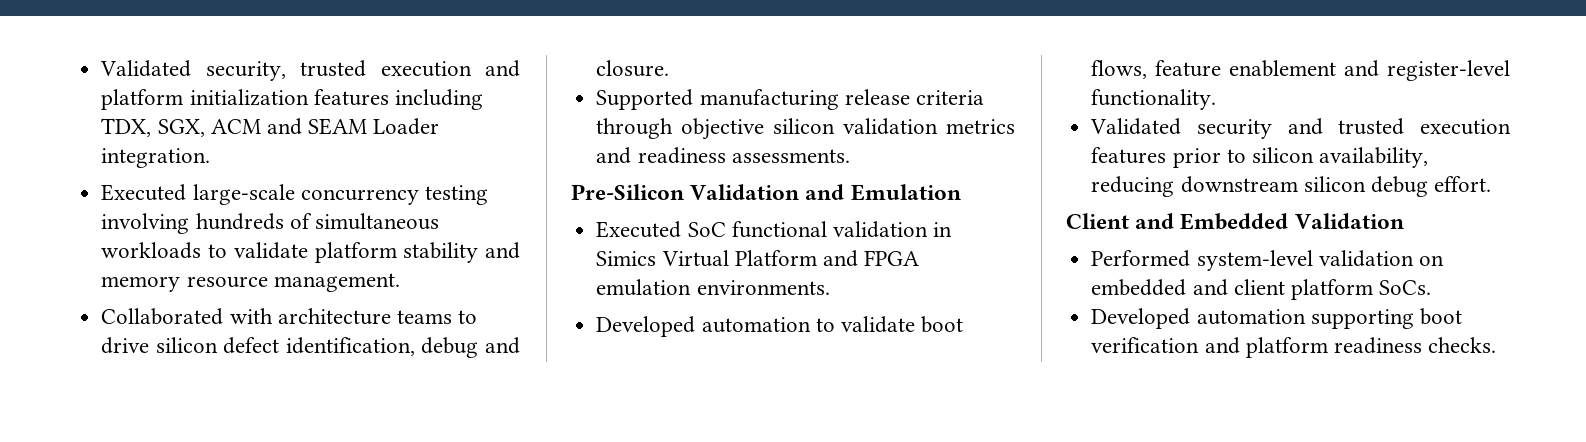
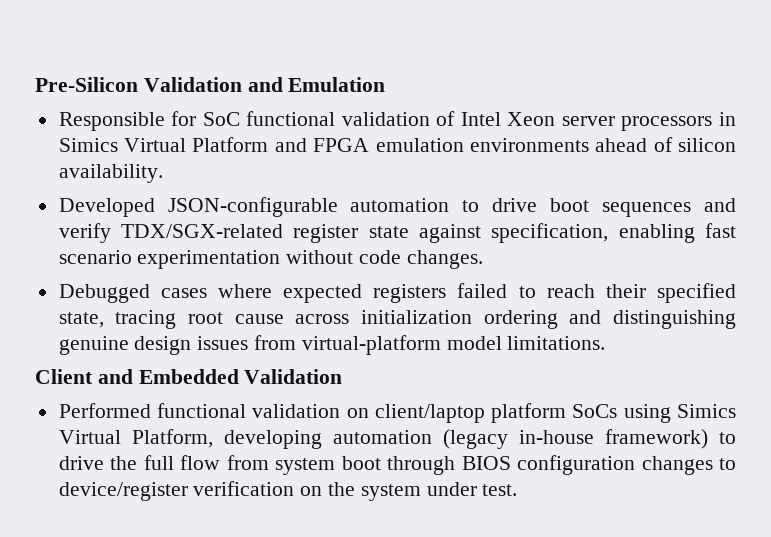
- Validated security, trusted execution and platform initialization features including TDX, SGX, ACM and SEAM Loader integration.
- Executed large-scale concurrency testing involving hundreds of simultaneous workloads to validate platform stability and memory resource management.
- Collaborated with architecture teams to drive silicon defect identification, debug and closure.
- Supported manufacturing release criteria through objective silicon validation metrics and readiness assessments.
- Executed SoC functional validation in Simics Virtual Platform and FPGA emulation environments.
- Developed automation to validate boot flows, feature enablement and register-level functionality.
- Validated security and trusted execution features prior to silicon availability, reducing downstream silicon debug effort.
+ Responsible for SoC functional validation of Intel Xeon server processors in Simics Virtual Platform and FPGA emulation environments ahead of silicon availability.
+ Developed JSON-configurable automation to drive boot sequences and verify TDX/SGX-related register state against specification, enabling fast scenario experimentation without code changes.
+ Debugged cases where expected registers failed to reach their specified state, tracing root cause across initialization ordering and distinguishing genuine design issues from virtual-platform model limitations.
- Performed system-level validation on embedded and client platform SoCs.
- Developed automation supporting boot verification and platform readiness checks.
+ Performed functional validation on client/laptop platform SoCs using Simics Virtual Platform, developing automation (legacy in-house framework) to drive the full flow from system boot through BIOS configuration changes to device/register verification on the system under test.

